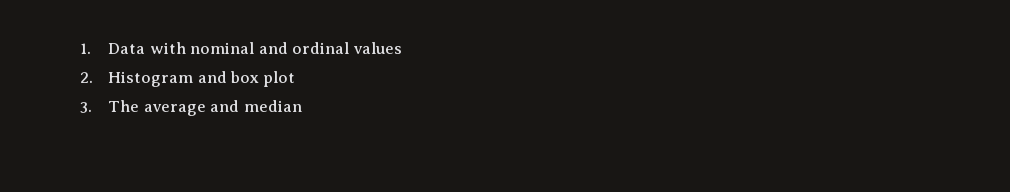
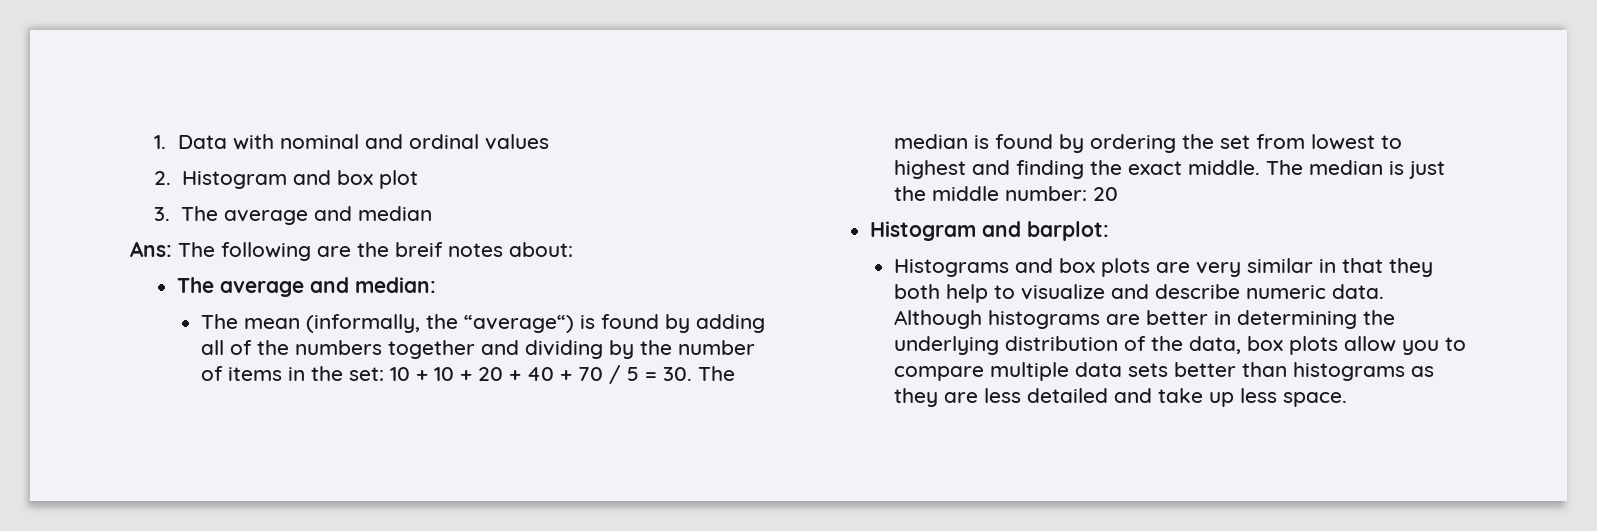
+ Ans: The following are the breif notes about:
+ The average and median:
+ The mean (informally, the “average“) is found by adding all of the numbers together and dividing by the number of items in the set: 10 + 10 + 20 + 40 + 70 / 5 = 30. The median is found by ordering the set from lowest to highest and finding the exact middle. The median is just the middle number: 20
+ Histogram and barplot:
+ Histograms and box plots are very similar in that they both help to visualize and describe numeric data. Although histograms are better in determining the underlying distribution of the data, box plots allow you to compare multiple data sets better than histograms as they are less detailed and take up less space.

